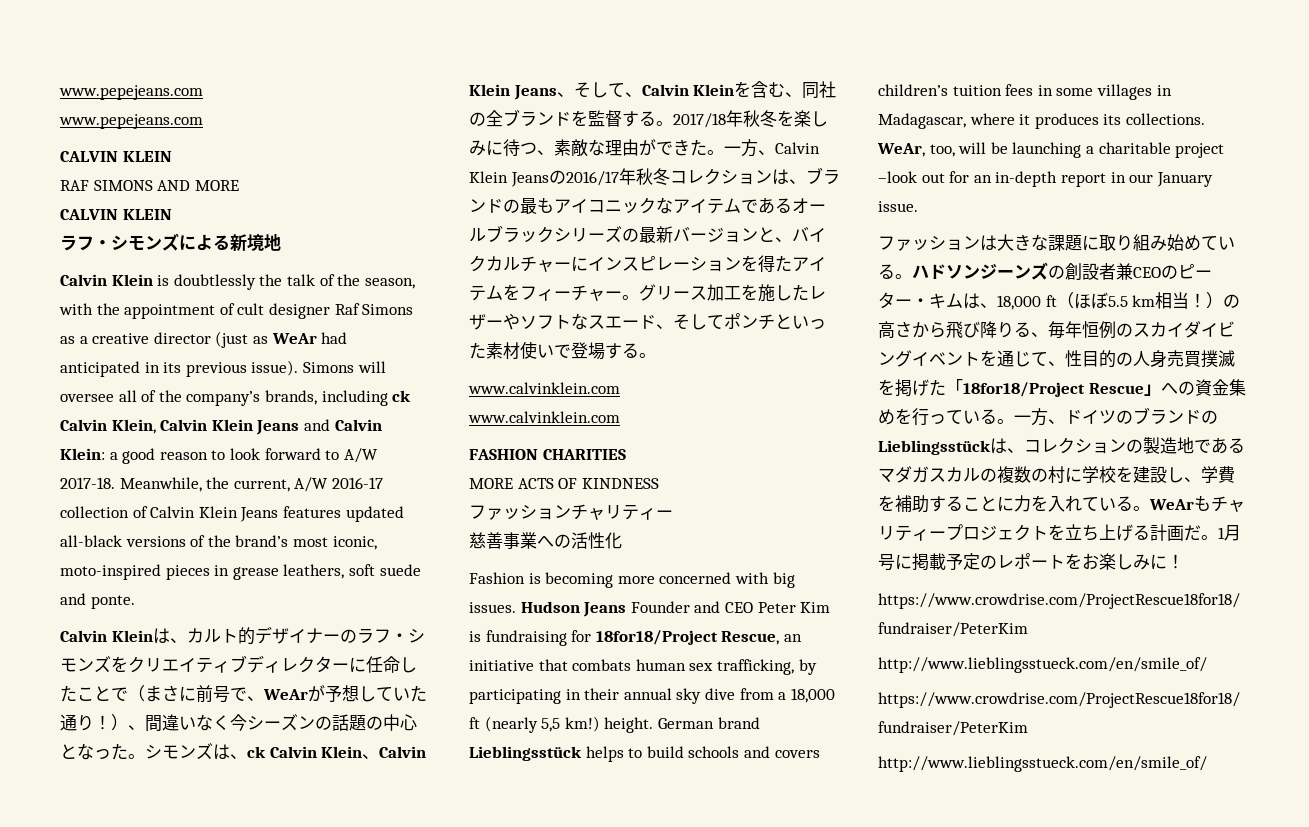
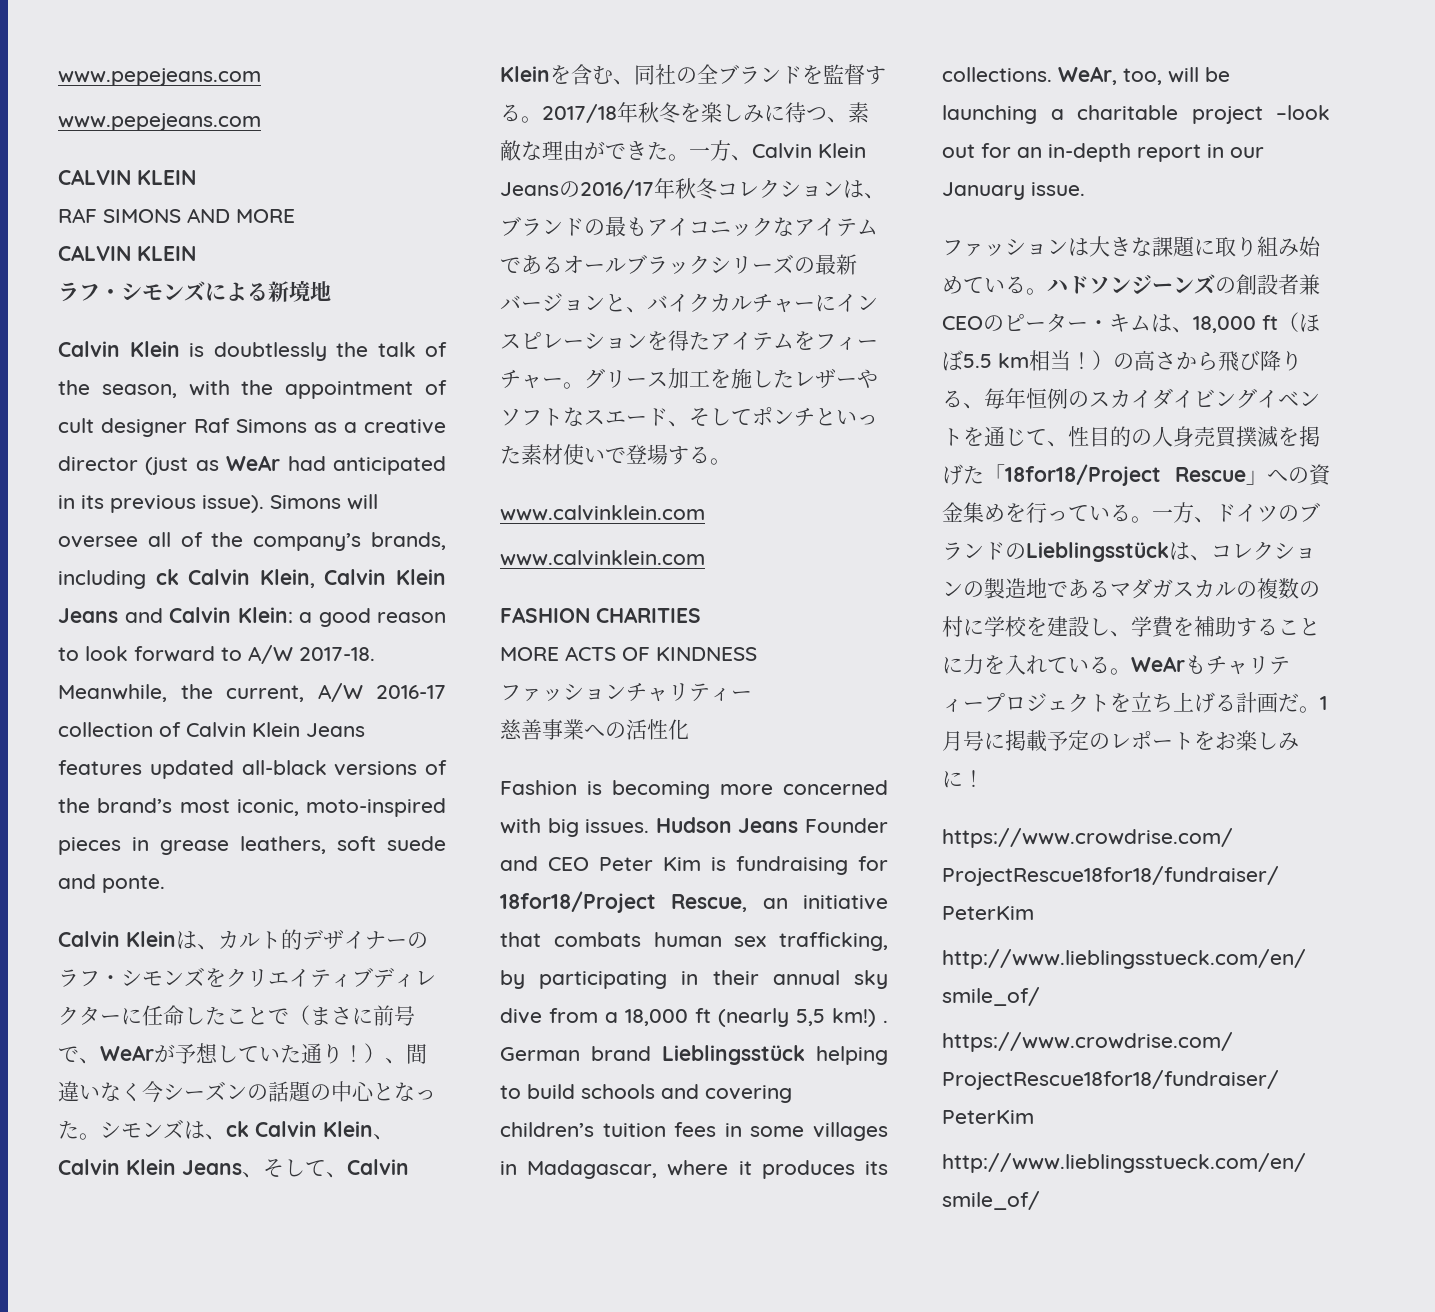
- Hudson Jeans Founder and CEO Peter Kim is fundraising for 18for18/Project Rescue, an initiative that combats human sex trafficking, by participating in their annual sky dive from a 18,000 ft (nearly 5,5 km!) height.
+ Hudson Jeans Founder and CEO Peter Kim is fundraising for 18for18/Project Rescue, an initiative that combats human sex trafficking, by participating in their annual sky dive from a 18,000 ft (nearly 5,5 km!) .
- German brand Lieblingsstück helps to build schools and covers children’s tuition fees in some villages in Madagascar, where it produces its collections.
+ German brand Lieblingsstück helping to build schools and covering children’s tuition fees in some villages in Madagascar, where it produces its collections.

